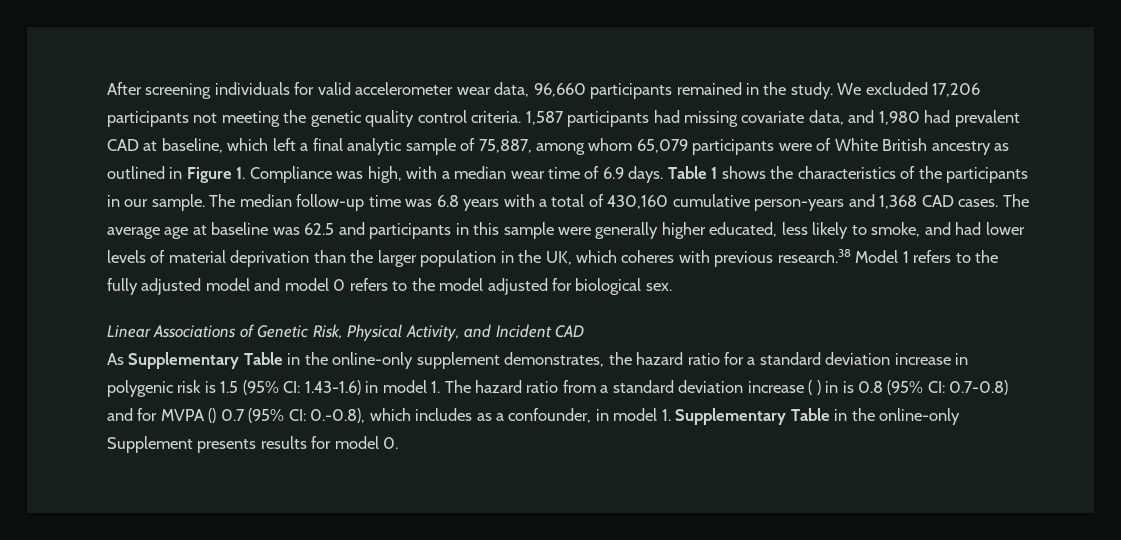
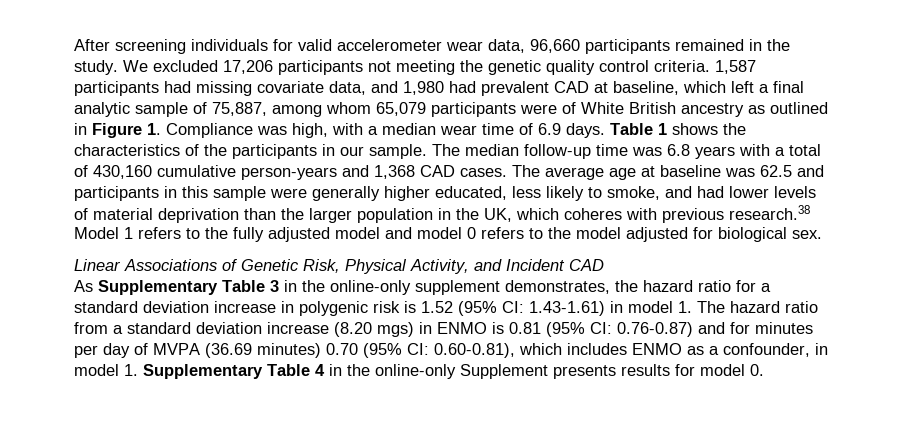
- As Supplementary Table in the online-only supplement demonstrates, the hazard ratio for a standard deviation increase in polygenic risk is 1.5 (95% CI: 1.43-1.6) in model 1. The hazard ratio from a standard deviation increase ( ) in is 0.8 (95% CI: 0.7-0.8) and for MVPA () 0.7 (95% CI: 0.-0.8), which includes as a confounder, in model 1. Supplementary Table in the online-only Supplement presents results for model 0.
+ As Supplementary Table 3 in the online-only supplement demonstrates, the hazard ratio for a standard deviation increase in polygenic risk is 1.52 (95% CI: 1.43-1.61) in model 1. The hazard ratio from a standard deviation increase (8.20 mgs) in ENMO is 0.81 (95% CI: 0.76-0.87) and for minutes per day of MVPA (36.69 minutes) 0.70 (95% CI: 0.60-0.81), which includes ENMO as a confounder, in model 1. Supplementary Table 4 in the online-only Supplement presents results for model 0.

